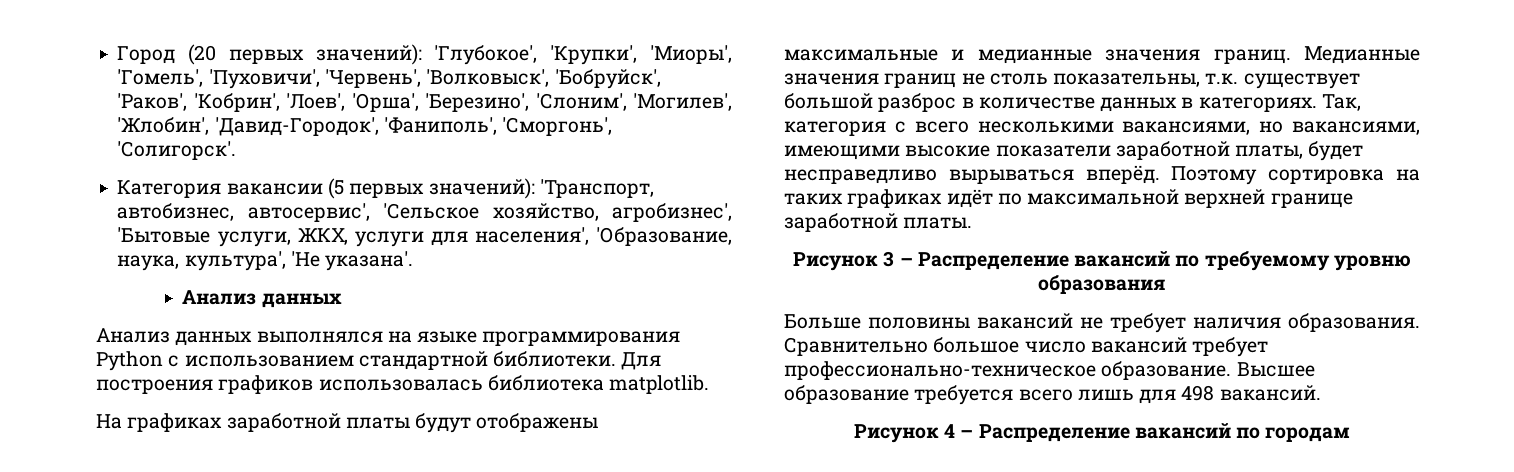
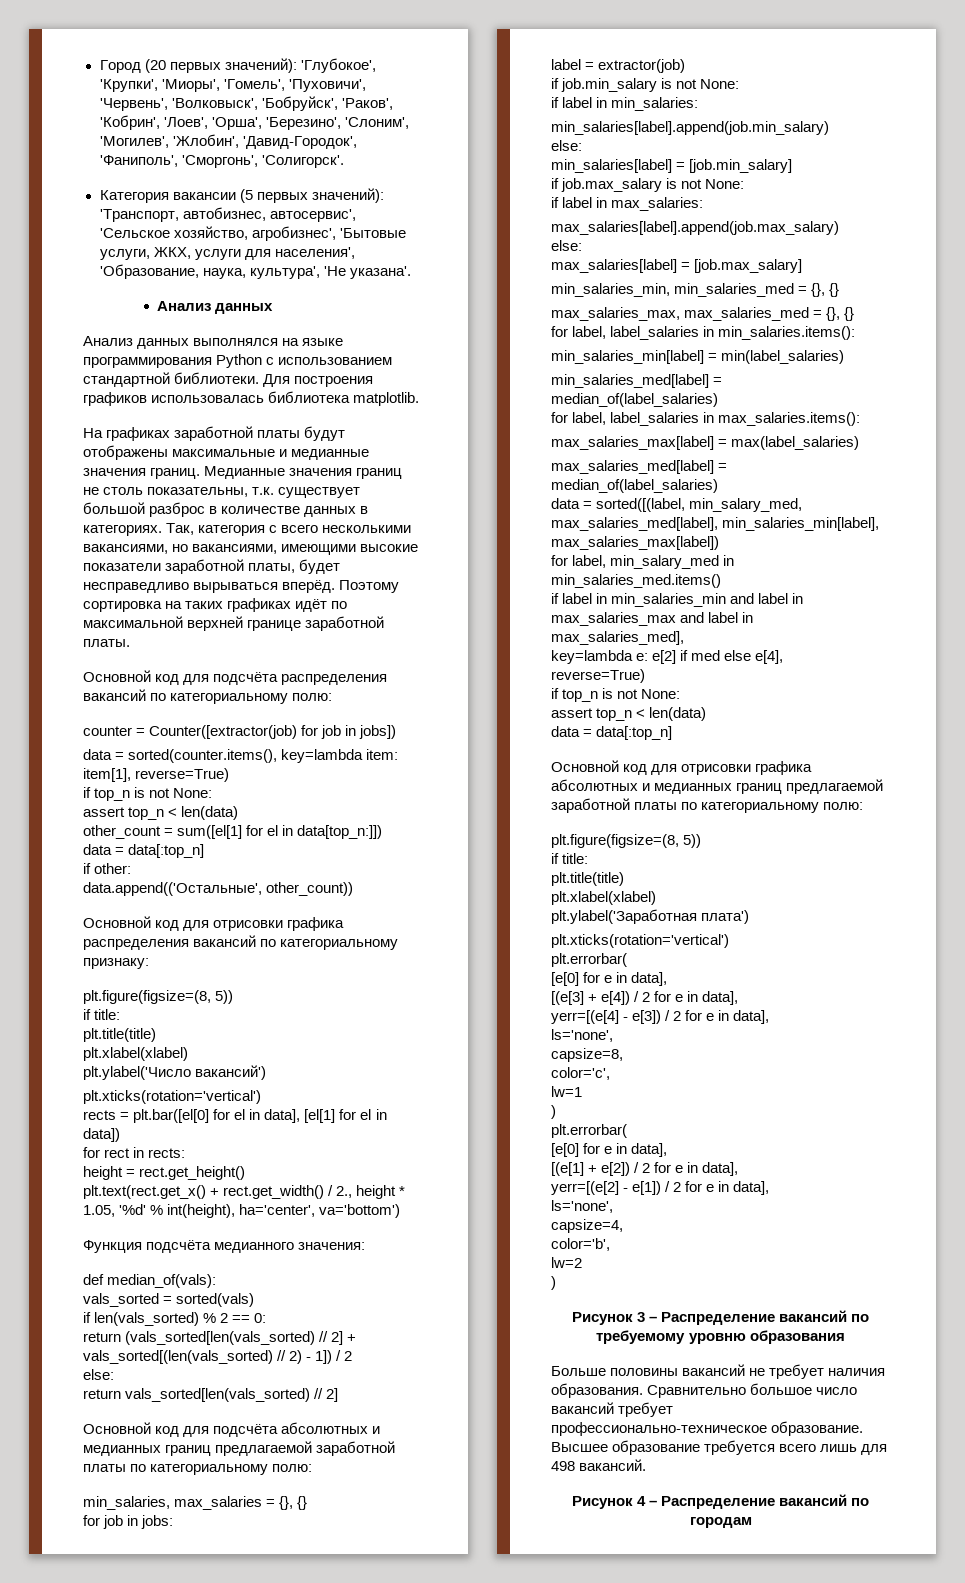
+ Основной код для подсчёта распределения вакансий по категориальному полю:
+ counter = Counter([extractor(job) for job in jobs])
+ data = sorted(counter.items(), key=lambda item: item[1], reverse=True)
+ if top_n is not None:
+ assert top_n < len(data)
+ other_count = sum([el[1] for el in data[top_n:]])
+ data = data[:top_n]
+ if other:
+ data.append(('Остальные', other_count))
+ Основной код для отрисовки графика распределения вакансий по категориальному признаку:
+ plt.figure(figsize=(8, 5))
+ if title:
+ plt.title(title)
+ plt.xlabel(xlabel)
+ plt.ylabel('Число вакансий')
+ plt.xticks(rotation='vertical')
+ rects = plt.bar([el[0] for el in data], [el[1] for el in data])
+ for rect in rects:
+ height = rect.get_height()
+ plt.text(rect.get_x() + rect.get_width() / 2., height * 1.05, '%d' % int(height), ha='center', va='bottom')
+ Функция подсчёта медианного значения:
+ def median_of(vals):
+ vals_sorted = sorted(vals)
+ if len(vals_sorted) % 2 == 0:
+ return (vals_sorted[len(vals_sorted) // 2] + vals_sorted[(len(vals_sorted) // 2) - 1]) / 2
+ else:
+ return vals_sorted[len(vals_sorted) // 2]
+ Основной код для подсчёта абсолютных и медианных границ предлагаемой заработной платы по категориальному полю:
+ min_salaries, max_salaries = {}, {}
+ for job in jobs:
+ label = extractor(job)
+ if job.min_salary is not None:
+ if label in min_salaries:
+ min_salaries[label].append(job.min_salary)
+ else:
+ min_salaries[label] = [job.min_salary]
+ if job.max_salary is not None:
+ if label in max_salaries:
+ max_salaries[label].append(job.max_salary)
+ else:
+ max_salaries[label] = [job.max_salary]
+ min_salaries_min, min_salaries_med = {}, {}
+ max_salaries_max, max_salaries_med = {}, {}
+ for label, label_salaries in min_salaries.items():
+ min_salaries_min[label] = min(label_salaries)
+ min_salaries_med[label] = median_of(label_salaries)
+ for label, label_salaries in max_salaries.items():
+ max_salaries_max[label] = max(label_salaries)
+ max_salaries_med[label] = median_of(label_salaries)
+ data = sorted([(label, min_salary_med, max_salaries_med[label], min_salaries_min[label], max_salaries_max[label])
+ for label, min_salary_med in min_salaries_med.items()
+ if label in min_salaries_min and label in max_salaries_max and label in max_salaries_med],
+ key=lambda e: e[2] if med else e[4],
+ reverse=True)
+ if top_n is not None:
+ assert top_n < len(data)
+ data = data[:top_n]
+ Основной код для отрисовки графика абсолютных и медианных границ предлагаемой заработной платы по категориальному полю:
+ plt.figure(figsize=(8, 5))
+ if title:
+ plt.title(title)
+ plt.xlabel(xlabel)
+ plt.ylabel('Заработная плата')
+ plt.xticks(rotation='vertical')
+ plt.errorbar(
+ [e[0] for e in data],
+ [(e[3] + e[4]) / 2 for e in data],
+ yerr=[(e[4] - e[3]) / 2 for e in data],
+ ls='none',
+ capsize=8,
+ color='c',
+ lw=1
+ )
+ plt.errorbar(
+ [e[0] for e in data],
+ [(e[1] + e[2]) / 2 for e in data],
+ yerr=[(e[2] - e[1]) / 2 for e in data],
+ ls='none',
+ capsize=4,
+ color='b',
+ lw=2
+ )

